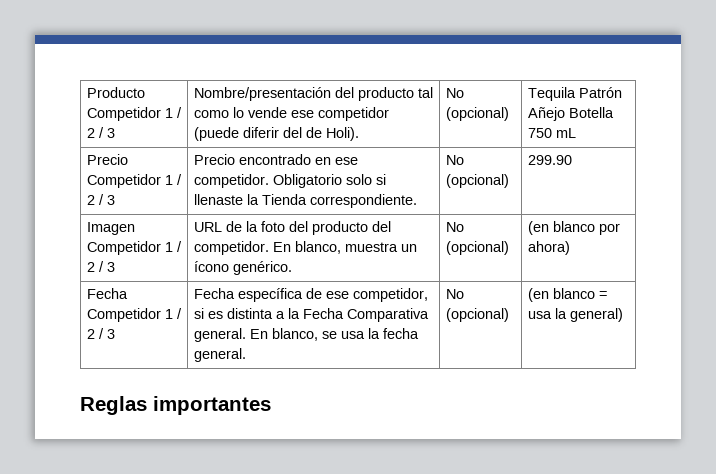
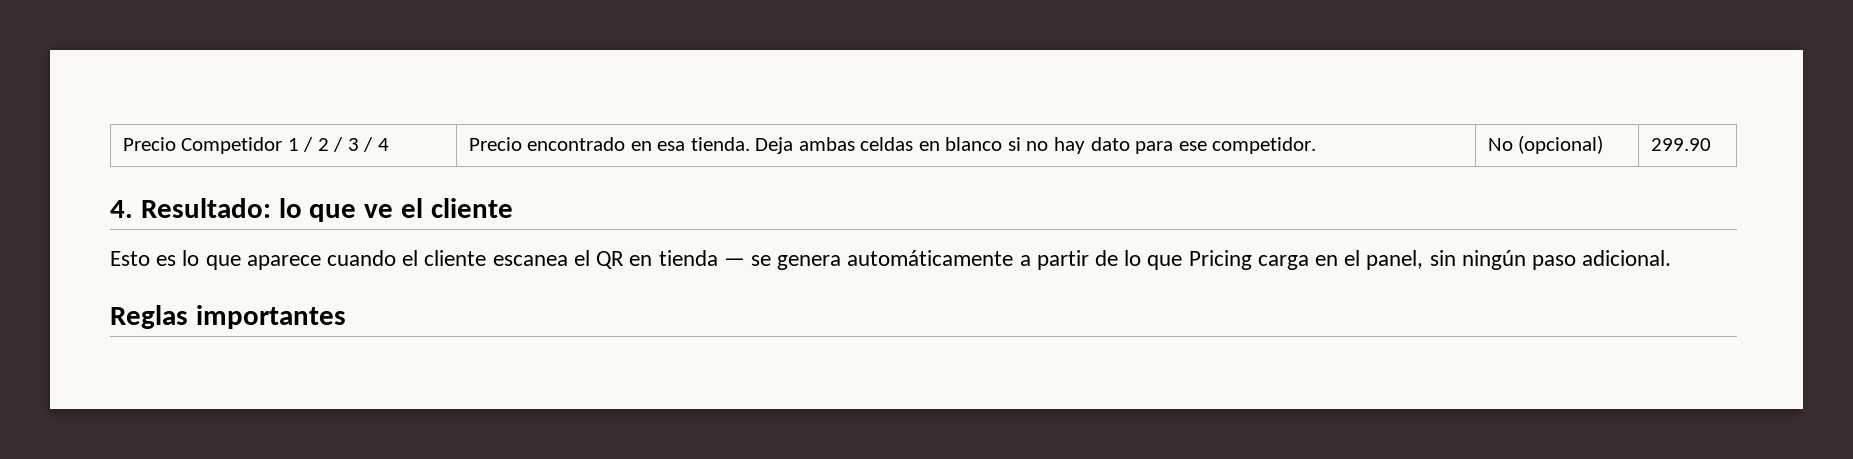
- Producto Competidor 1 / 2 / 3 | Nombre/presentación del producto tal como lo vende ese competidor (puede diferir del de Holi). | No (opcional) | Tequila Patrón Añejo Botella 750 mL
- Precio Competidor 1 / 2 / 3 | Precio encontrado en ese competidor. Obligatorio solo si llenaste la Tienda correspondiente. | No (opcional) | 299.90
- Imagen Competidor 1 / 2 / 3 | URL de la foto del producto del competidor. En blanco, muestra un ícono genérico. | No (opcional) | (en blanco por ahora)
- Fecha Competidor 1 / 2 / 3 | Fecha específica de ese competidor, si es distinta a la Fecha Comparativa general. En blanco, se usa la fecha general. | No (opcional) | (en blanco = usa la general)
+ Precio Competidor 1 / 2 / 3 / 4 | Precio encontrado en esa tienda. Deja ambas celdas en blanco si no hay dato para ese competidor. | No (opcional) | 299.90
+ 4. Resultado: lo que ve el cliente
+ Esto es lo que aparece cuando el cliente escanea el QR en tienda — se genera automáticamente a partir de lo que Pricing carga en el panel, sin ningún paso adicional.

